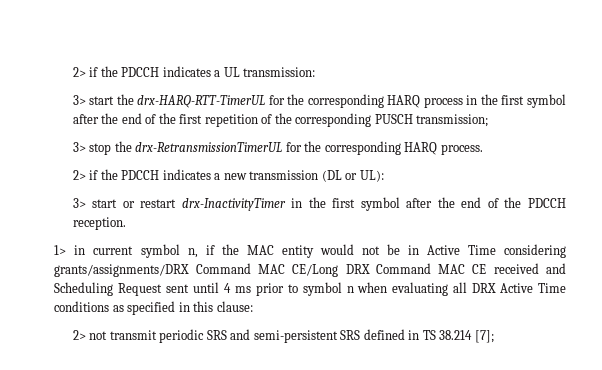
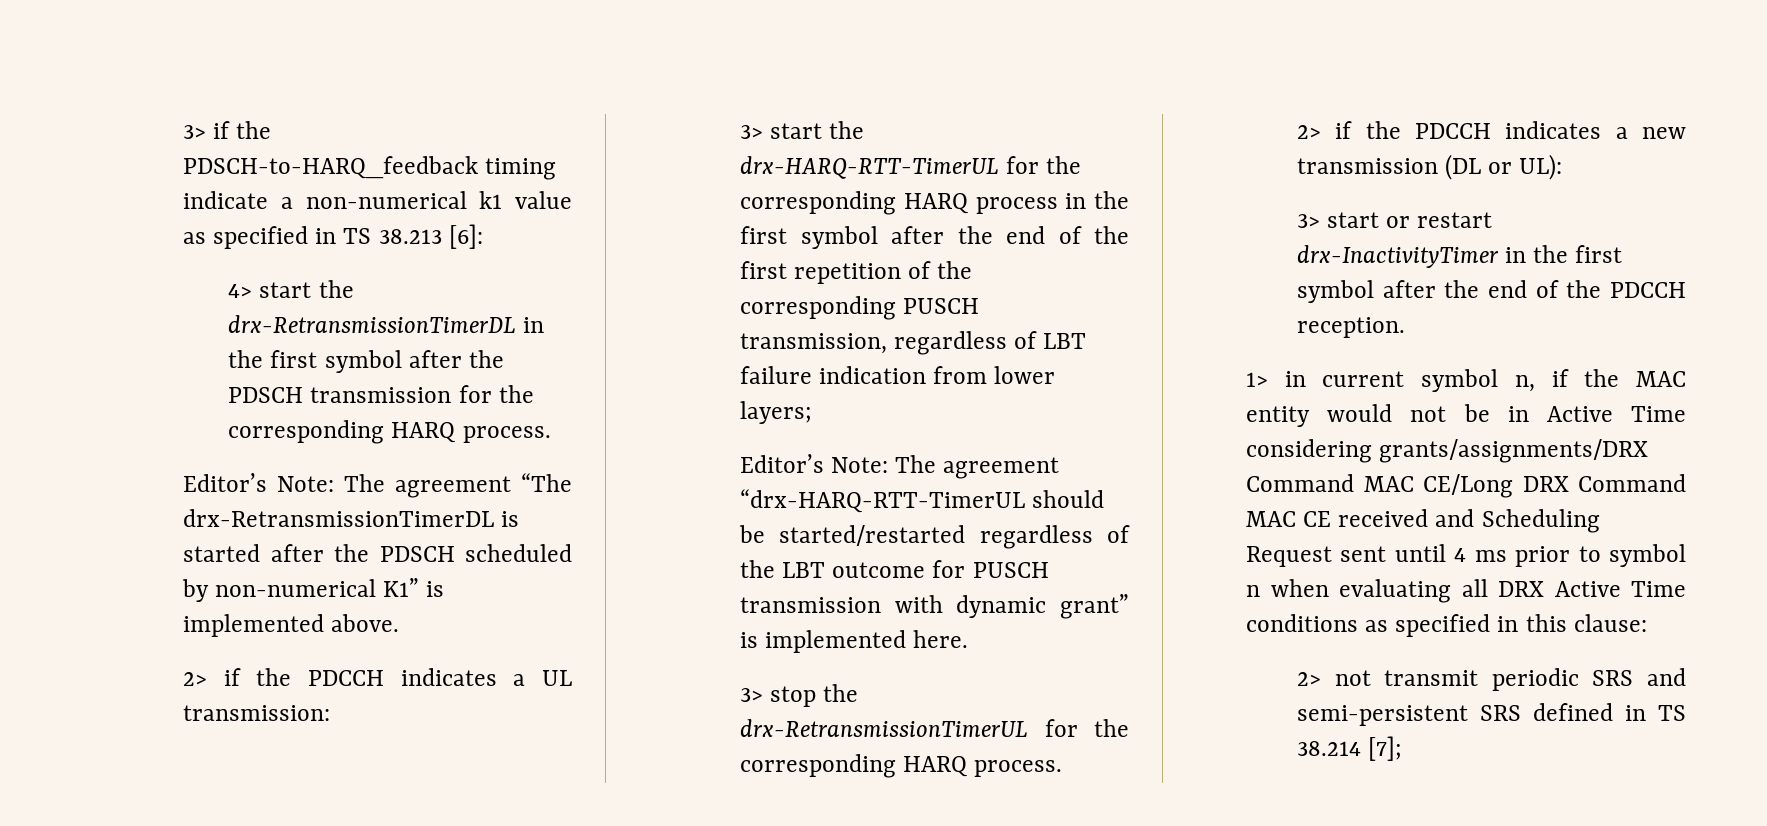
+ 3> if the PDSCH-to-HARQ_feedback timing indicate a non-numerical k1 value as specified in TS 38.213 [6]:
+ 4> start the drx-RetransmissionTimerDL in the first symbol after the PDSCH transmission for the corresponding HARQ process.
+ Editor’s Note: The agreement “The drx-RetransmissionTimerDL is started after the PDSCH scheduled by non-numerical K1” is implemented above.
- 3> start the drx-HARQ-RTT-TimerUL for the corresponding HARQ process in the first symbol after the end of the first repetition of the corresponding PUSCH transmission;
+ 3> start the drx-HARQ-RTT-TimerUL for the corresponding HARQ process in the first symbol after the end of the first repetition of the corresponding PUSCH transmission, regardless of LBT failure indication from lower layers;
+ Editor’s Note: The agreement “drx-HARQ-RTT-TimerUL should be started/restarted regardless of the LBT outcome for PUSCH transmission with dynamic grant” is implemented here.

